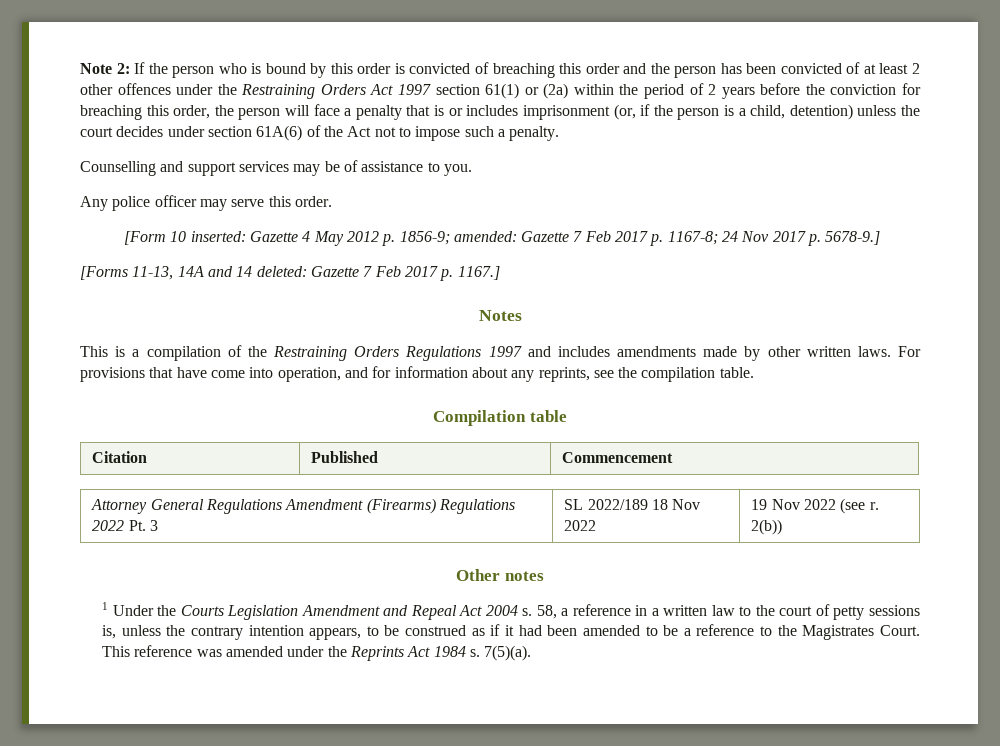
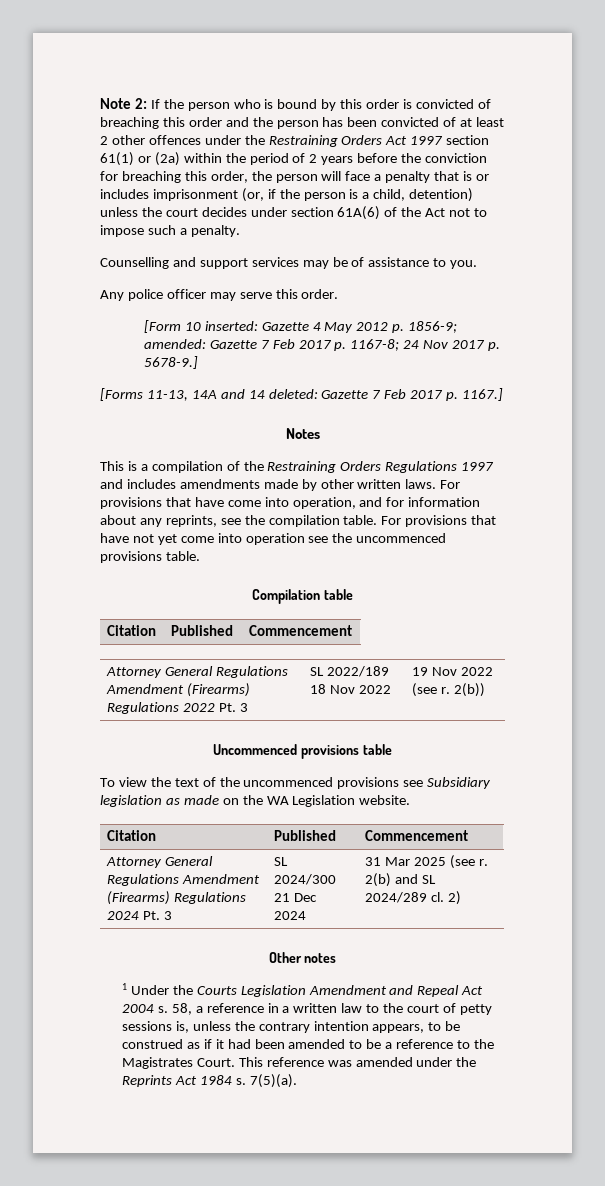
+ For provisions that have not yet come into operation see the uncommenced provisions table.
+ Uncommenced provisions table
+ To view the text of the uncommenced provisions see Subsidiary legislation as made on the WA Legislation website.
+ Citation | Published | Commencement
+ Attorney General Regulations Amendment (Firearms) Regulations 2024 Pt. 3 | SL 2024/300 21 Dec 2024 | 31 Mar 2025 (see r. 2(b) and SL 2024/289 cl. 2)

